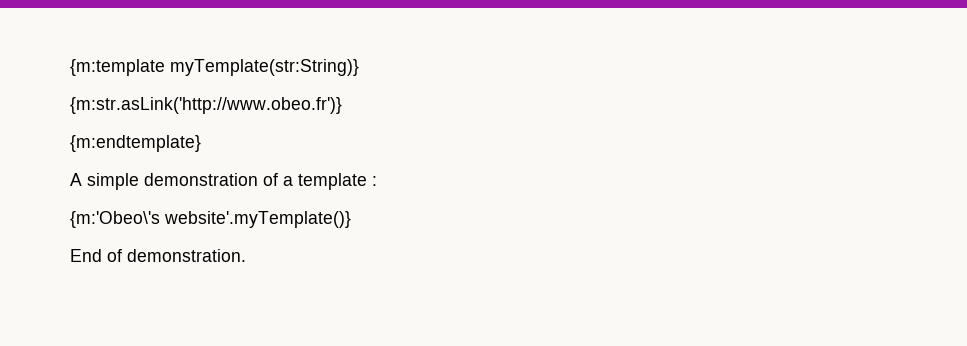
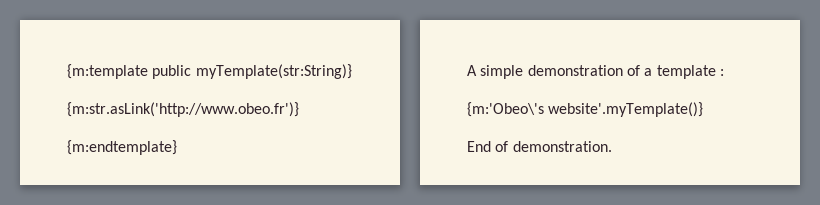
- {m:template myTemplate(str:String)}
+ {m:template public myTemplate(str:String)}

